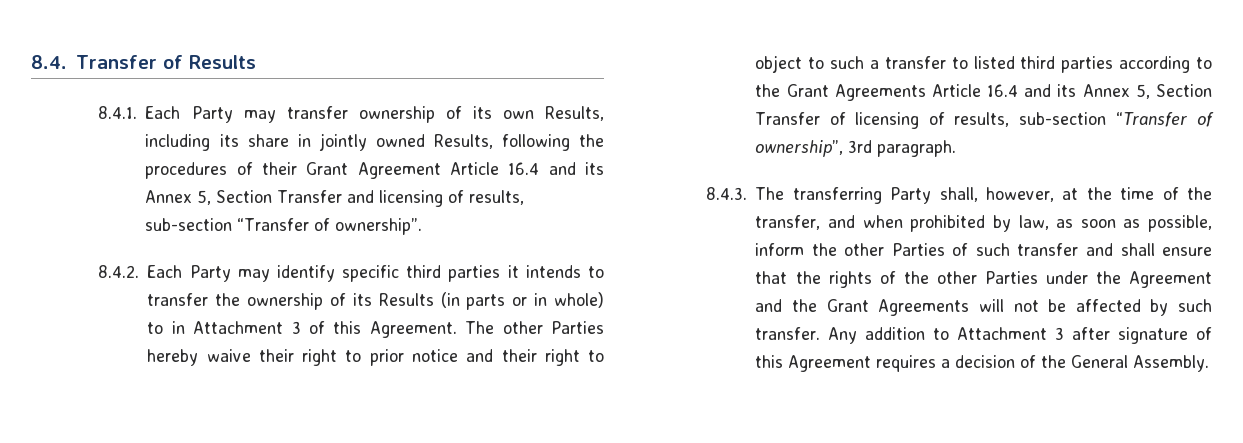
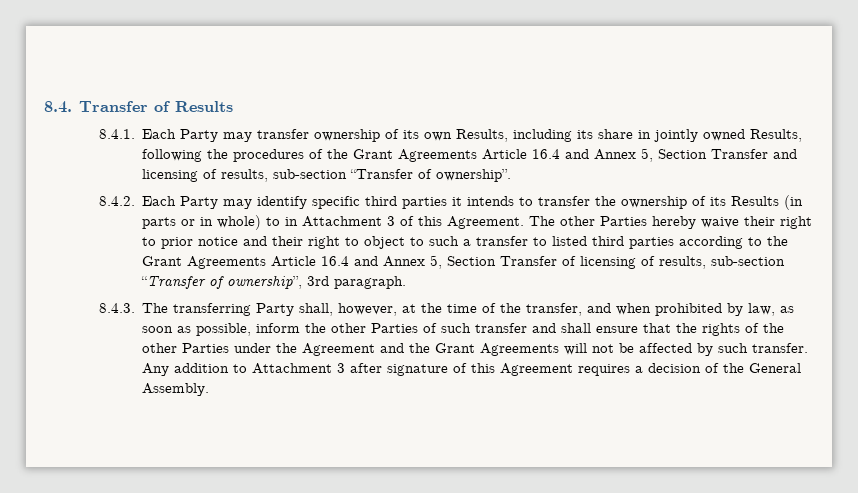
- 8.4.1. Each Party may transfer ownership of its own Results, including its share in jointly owned Results, following the procedures of their Grant Agreement Article 16.4 and its Annex 5, Section Transfer and licensing of results, sub-section “Transfer of ownership”.
+ 8.4.1. Each Party may transfer ownership of its own Results, including its share in jointly owned Results, following the procedures of the Grant Agreements Article 16.4 and Annex 5, Section Transfer and licensing of results, sub-section “Transfer of ownership”.
- The other Parties hereby waive their right to prior notice and their right to object to such a transfer to listed third parties according to the Grant Agreements Article 16.4 and its Annex 5, Section Transfer of licensing of results, sub-section “Transfer of ownership”, 3rd paragraph.
+ The other Parties hereby waive their right to prior notice and their right to object to such a transfer to listed third parties according to the Grant Agreements Article 16.4 and Annex 5, Section Transfer of licensing of results, sub-section “Transfer of ownership”, 3rd paragraph.

